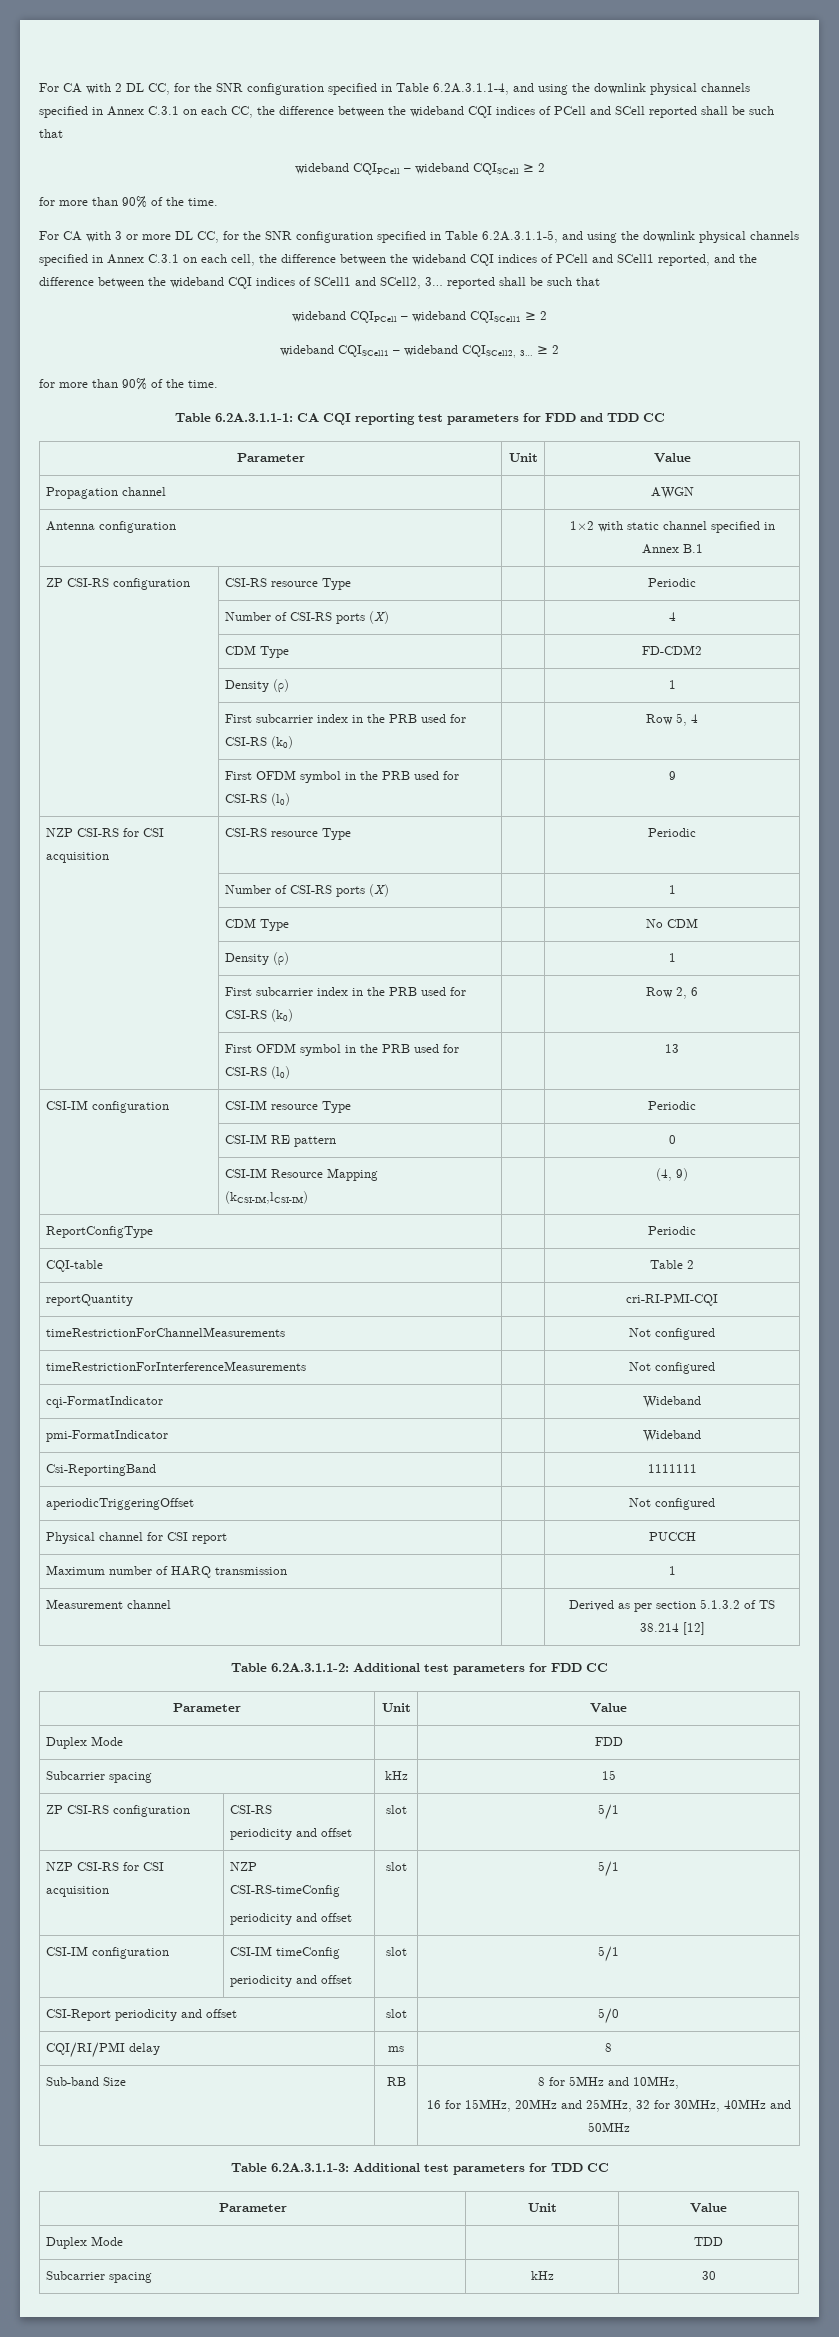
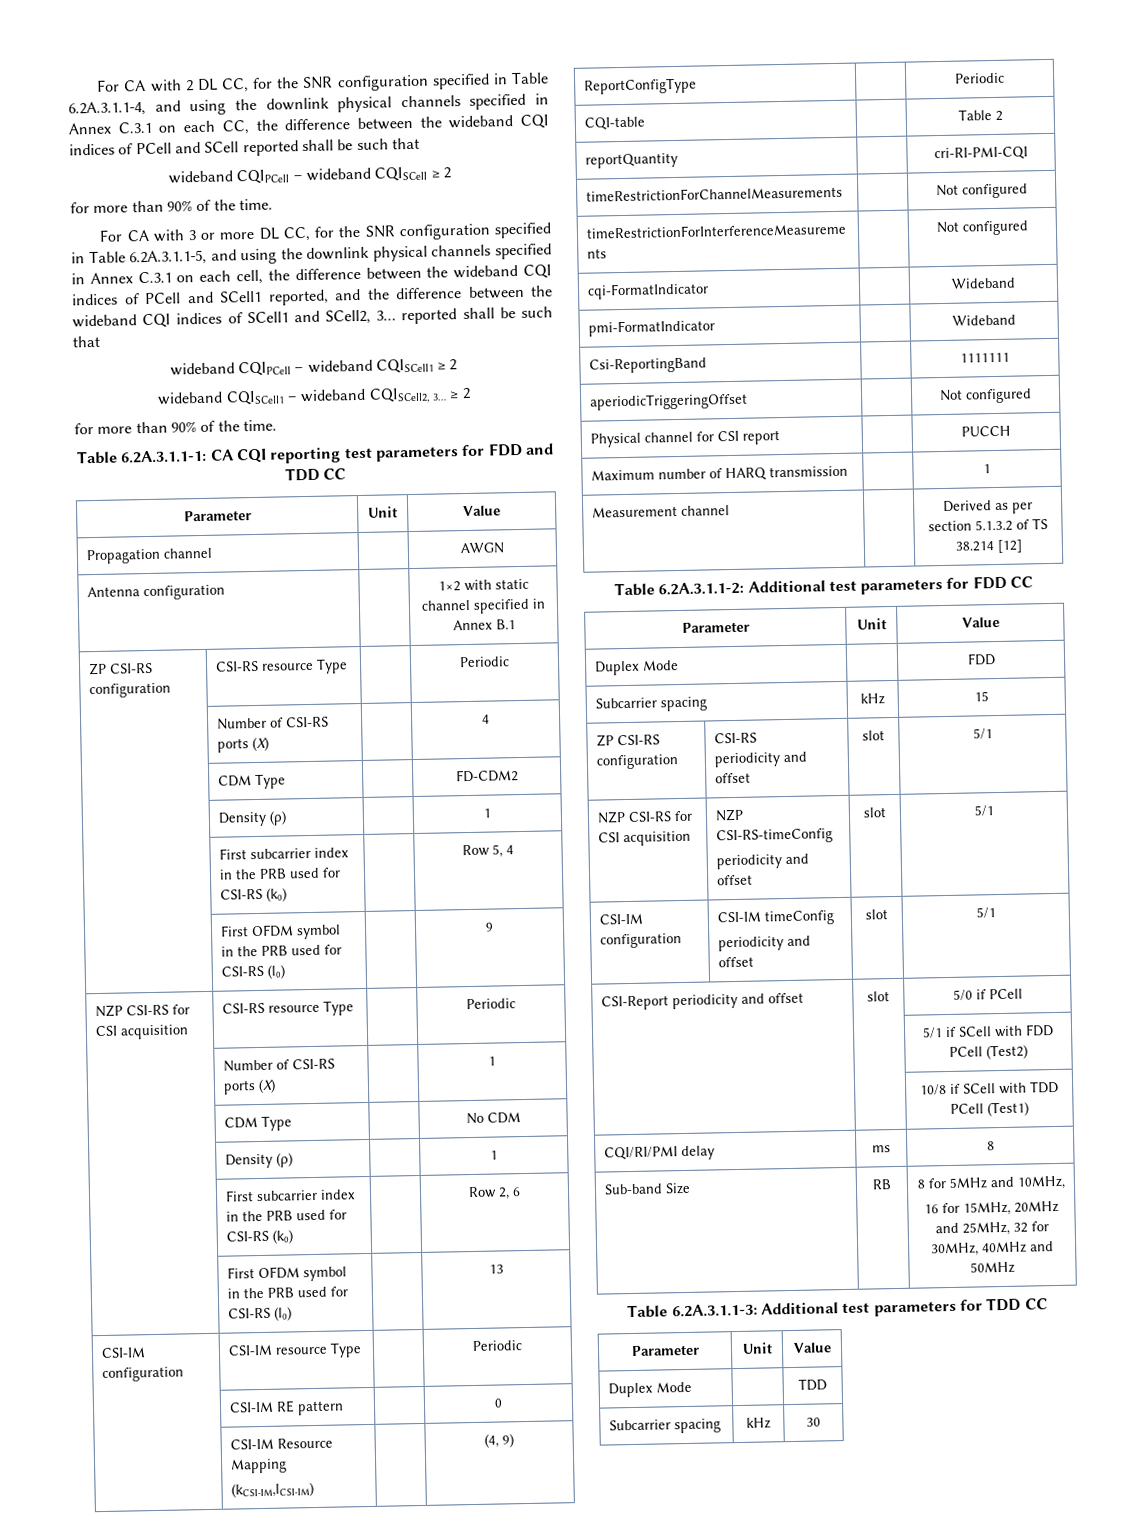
- CSI-Report periodicity and offset | slot | 5/0
+ CSI-Report periodicity and offset | slot | 5/0 if PCell
+ | | 5/1 if SCell with FDD PCell (Test2)
+ | | 10/8 if SCell with TDD PCell (Test1)

